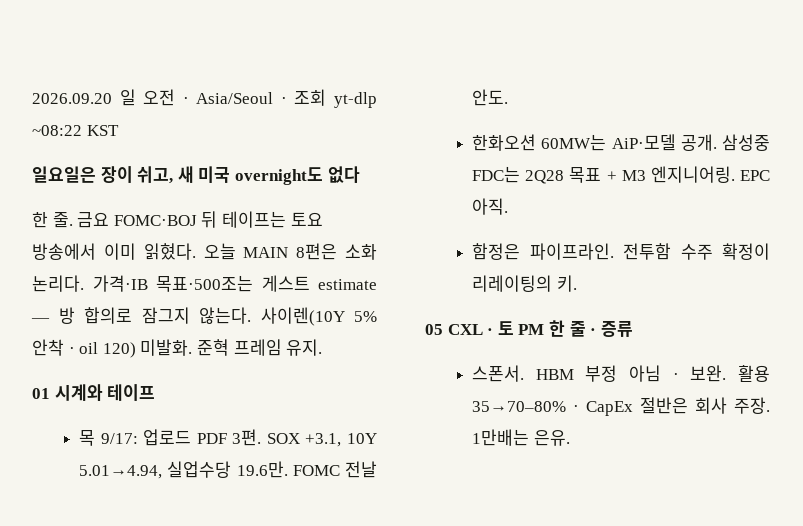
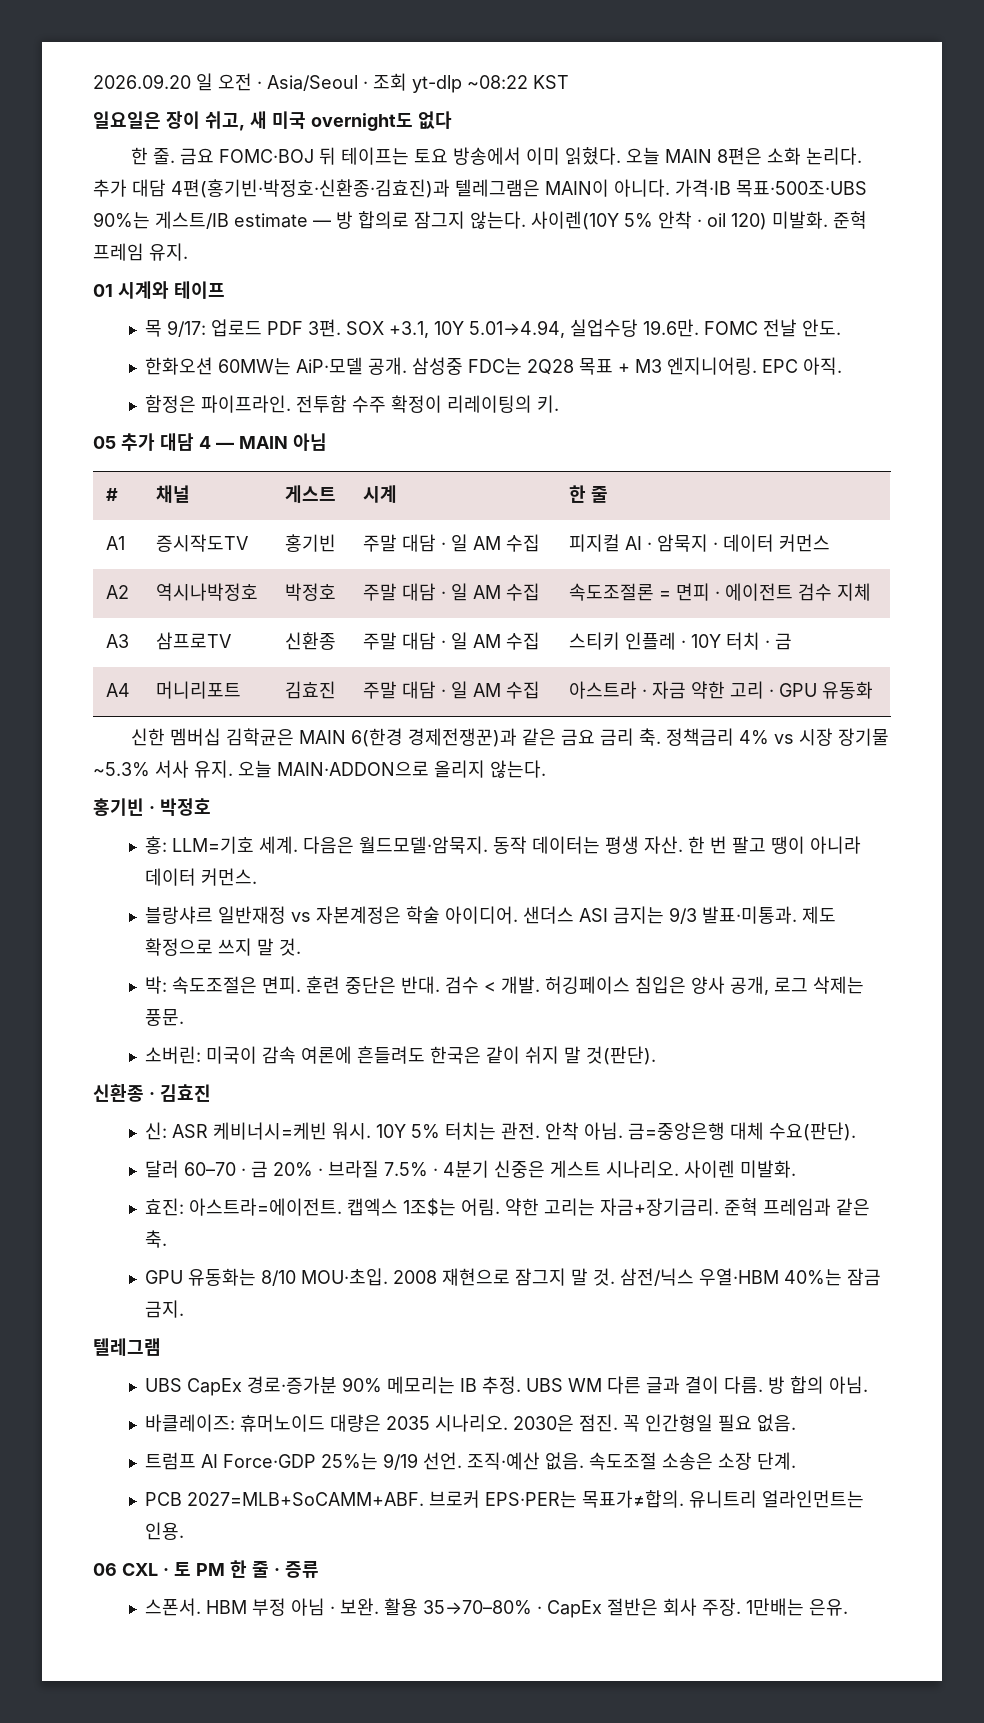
- 가격·IB 목표·500조는 게스트 estimate — 방 합의로 잠그지 않는다.
+ 추가 대담 4편(홍기빈·박정호·신환종·김효진)과 텔레그램은 MAIN이 아니다. 가격·IB 목표·500조·UBS 90%는 게스트/IB estimate — 방 합의로 잠그지 않는다.
- 05 CXL · 토 PM 한 줄 · 증류
+ 05 추가 대담 4 — MAIN 아님
+ # | 채널 | 게스트 | 시계 | 한 줄
+ A1 | 증시작도TV | 홍기빈 | 주말 대담 · 일 AM 수집 | 피지컬 AI · 암묵지 · 데이터 커먼스
+ A2 | 역시나박정호 | 박정호 | 주말 대담 · 일 AM 수집 | 속도조절론 = 면피 · 에이전트 검수 지체
+ A3 | 삼프로TV | 신환종 | 주말 대담 · 일 AM 수집 | 스티키 인플레 · 10Y 터치 · 금
+ A4 | 머니리포트 | 김효진 | 주말 대담 · 일 AM 수집 | 아스트라 · 자금 약한 고리 · GPU 유동화
+ 신한 멤버십 김학균은 MAIN 6(한경 경제전쟁꾼)과 같은 금요 금리 축. 정책금리 4% vs 시장 장기물 ~5.3% 서사 유지. 오늘 MAIN·ADDON으로 올리지 않는다.
+ 홍기빈 · 박정호
+ 홍: LLM=기호 세계. 다음은 월드모델·암묵지. 동작 데이터는 평생 자산. 한 번 팔고 땡이 아니라 데이터 커먼스.
+ 블랑샤르 일반재정 vs 자본계정은 학술 아이디어. 샌더스 ASI 금지는 9/3 발표·미통과. 제도 확정으로 쓰지 말 것.
+ 박: 속도조절은 면피. 훈련 중단은 반대. 검수 < 개발. 허깅페이스 침입은 양사 공개, 로그 삭제는 풍문.
+ 소버린: 미국이 감속 여론에 흔들려도 한국은 같이 쉬지 말 것(판단).
+ 신환종 · 김효진
+ 신: ASR 케비너시=케빈 워시. 10Y 5% 터치는 관전. 안착 아님. 금=중앙은행 대체 수요(판단).
+ 달러 60–70 · 금 20% · 브라질 7.5% · 4분기 신중은 게스트 시나리오. 사이렌 미발화.
+ 효진: 아스트라=에이전트. 캡엑스 1조$는 어림. 약한 고리는 자금+장기금리. 준혁 프레임과 같은 축.
+ GPU 유동화는 8/10 MOU·초입. 2008 재현으로 잠그지 말 것. 삼전/닉스 우열·HBM 40%는 잠금 금지.
+ 텔레그램
+ UBS CapEx 경로·증가분 90% 메모리는 IB 추정. UBS WM 다른 글과 결이 다름. 방 합의 아님.
+ 바클레이즈: 휴머노이드 대량은 2035 시나리오. 2030은 점진. 꼭 인간형일 필요 없음.
+ 트럼프 AI Force·GDP 25%는 9/19 선언. 조직·예산 없음. 속도조절 소송은 소장 단계.
+ PCB 2027=MLB+SoCAMM+ABF. 브로커 EPS·PER는 목표가≠합의. 유니트리 얼라인먼트는 인용.
+ 06 CXL · 토 PM 한 줄 · 증류

